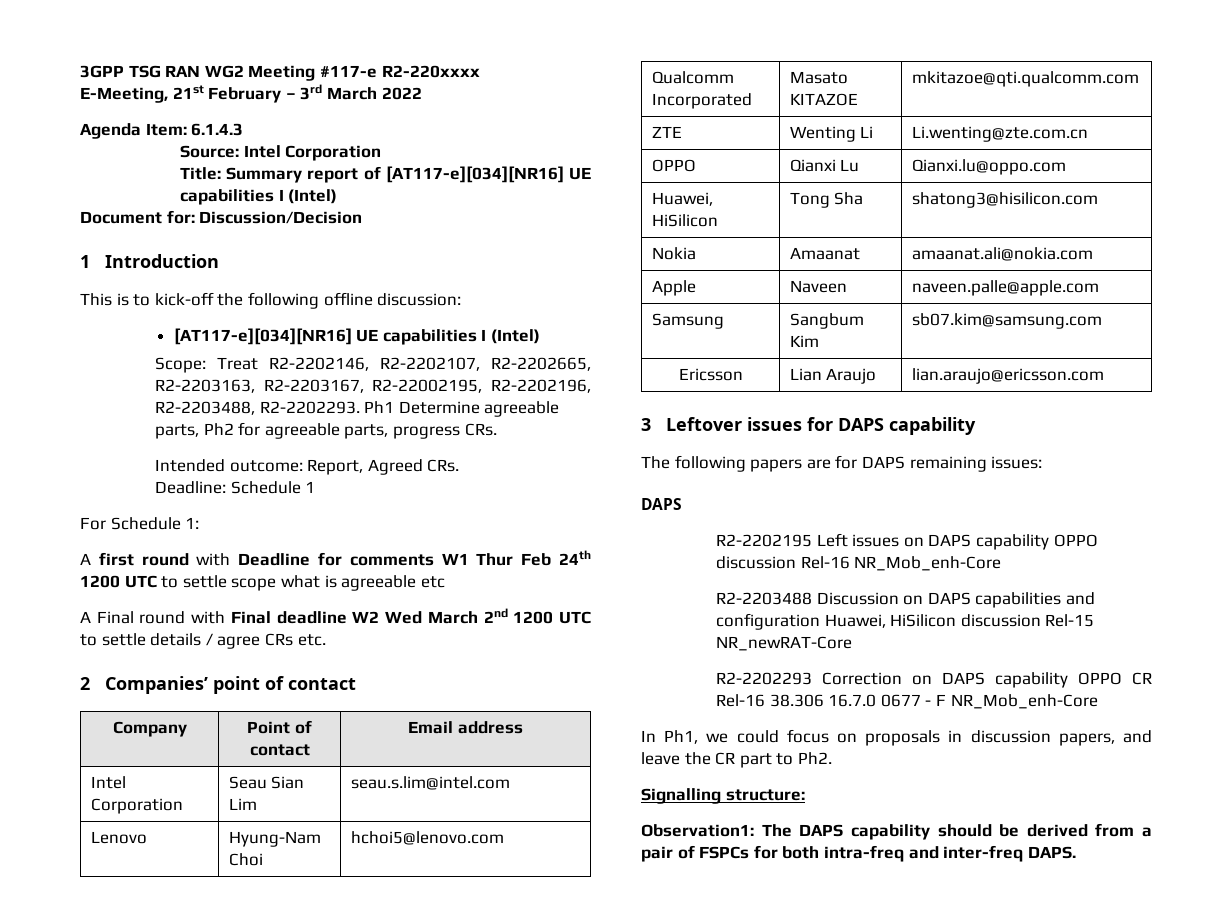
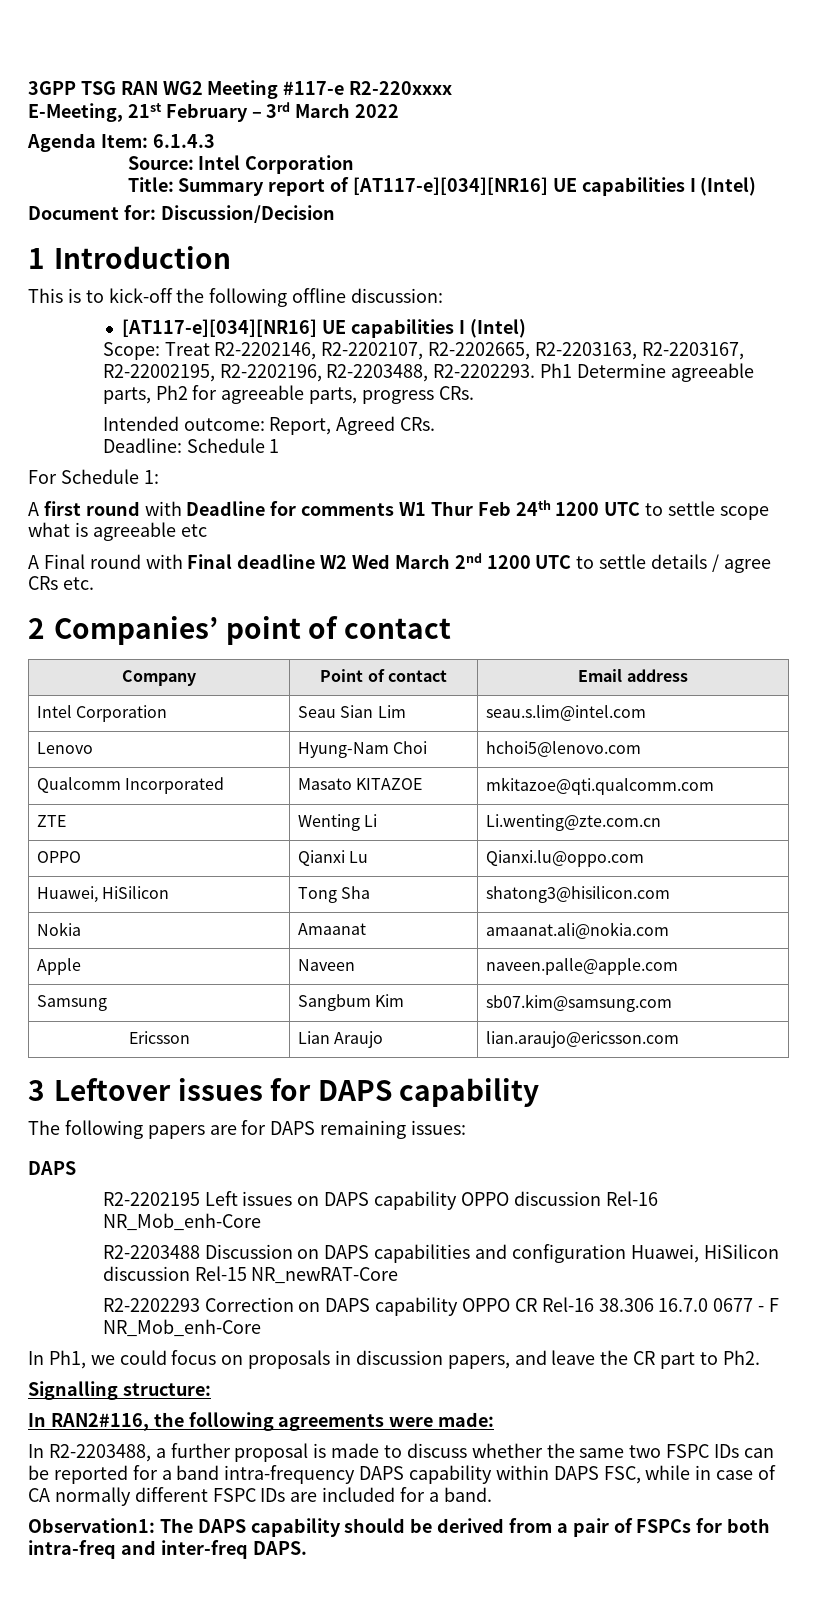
+ In RAN2#116, the following agreements were made:
+ In R2-2203488, a further proposal is made to discuss whether the same two FSPC IDs can be reported for a band intra-frequency DAPS capability within DAPS FSC, while in case of CA normally different FSPC IDs are included for a band.

